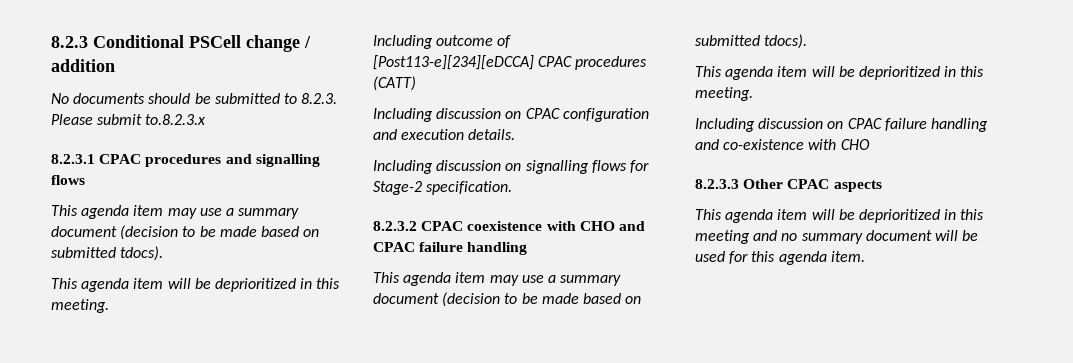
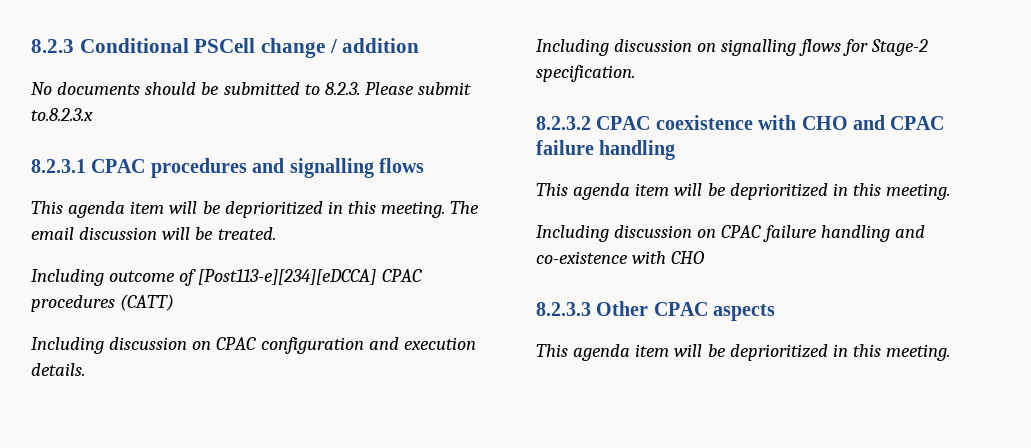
  8.2.3.1 CPAC procedures and signalling flows
- This agenda item may use a summary document (decision to be made based on submitted tdocs).
- This agenda item will be deprioritized in this meeting.
+ This agenda item will be deprioritized in this meeting. The email discussion will be treated.
  8.2.3.2 CPAC coexistence with CHO and CPAC failure handling
- This agenda item may use a summary document (decision to be made based on submitted tdocs).
  8.2.3.3 Other CPAC aspects
- This agenda item will be deprioritized in this meeting and no summary document will be used for this agenda item.
+ This agenda item will be deprioritized in this meeting.

